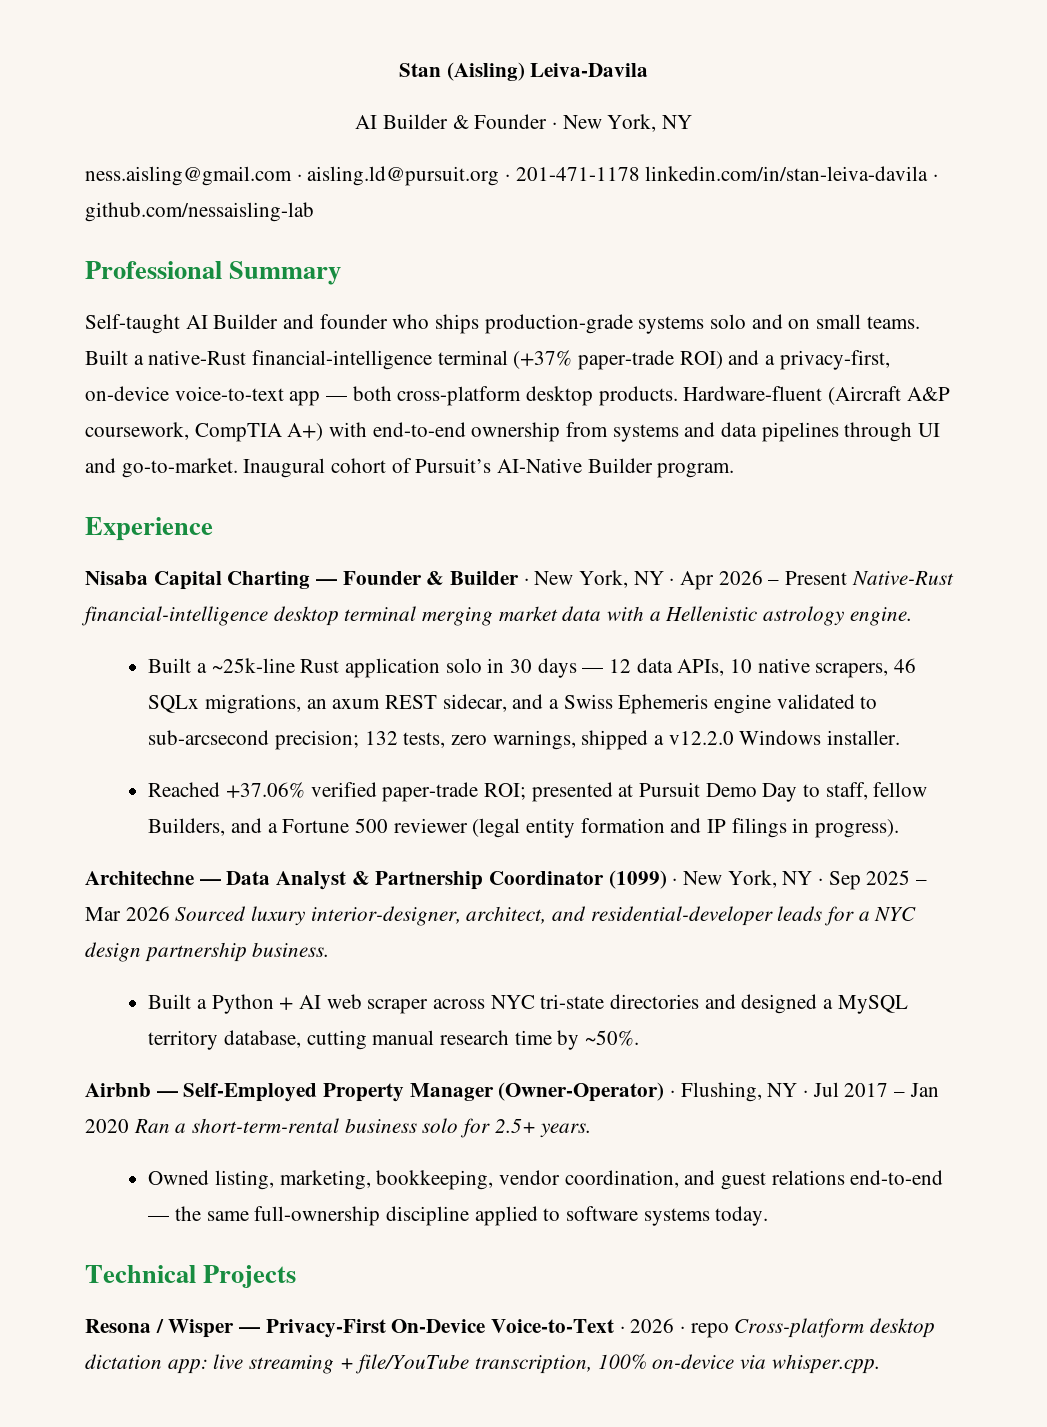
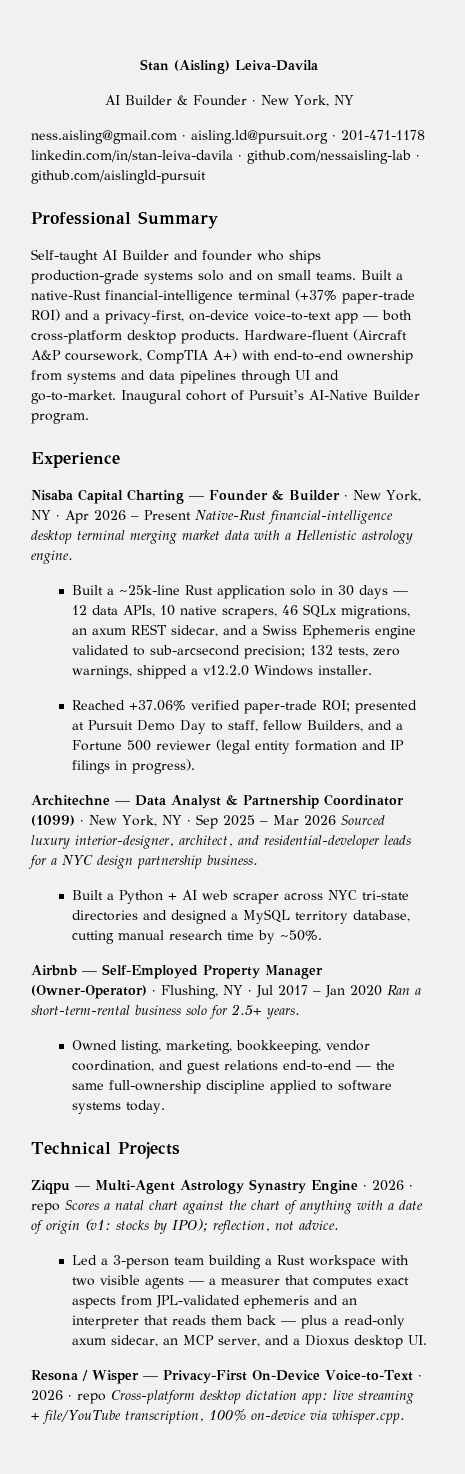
- ness.aisling@gmail.com · aisling.ld@pursuit.org · 201-471-1178 linkedin.com/in/stan-leiva-davila · github.com/nessaisling-lab
+ ness.aisling@gmail.com · aisling.ld@pursuit.org · 201-471-1178 linkedin.com/in/stan-leiva-davila · github.com/nessaisling-lab · github.com/aislingld-pursuit
+ Ziqpu — Multi-Agent Astrology Synastry Engine · 2026 · repo Scores a natal chart against the chart of anything with a date of origin (v1: stocks by IPO); reflection, not advice.
+ Led a 3-person team building a Rust workspace with two visible agents — a measurer that computes exact aspects from JPL-validated ephemeris and an interpreter that reads them back — plus a read-only axum sidecar, an MCP server, and a Dioxus desktop UI.

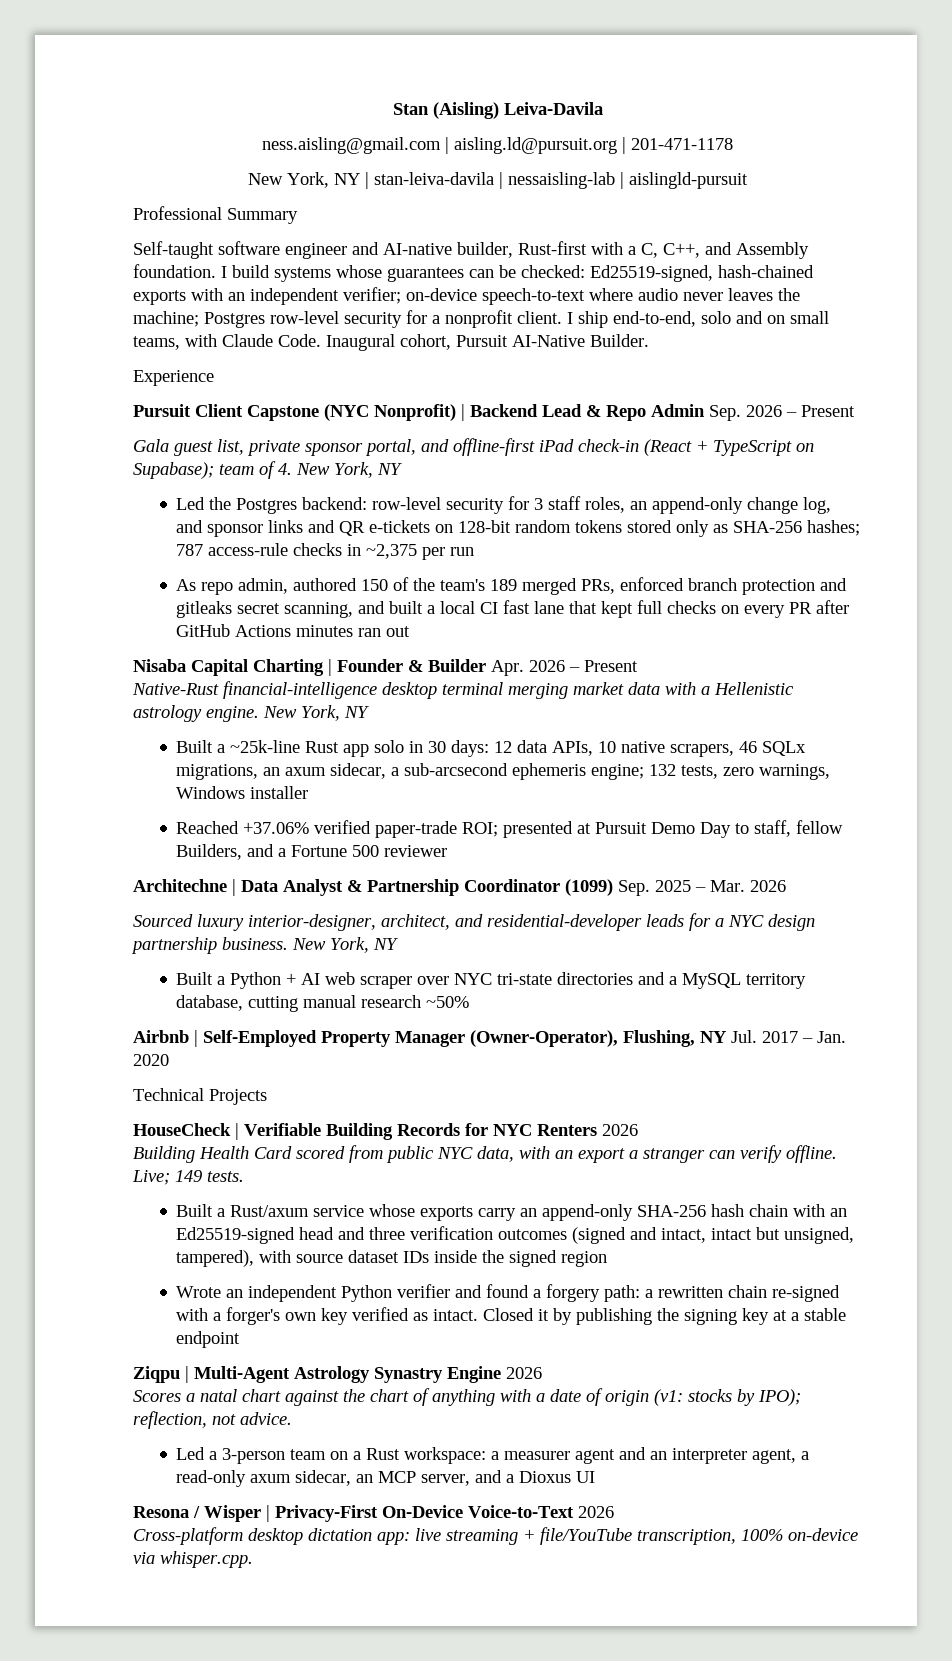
- AI Builder & Founder · New York, NY
- ness.aisling@gmail.com · aisling.ld@pursuit.org · 201-471-1178 linkedin.com/in/stan-leiva-davila · github.com/nessaisling-lab · github.com/aislingld-pursuit
+ ness.aisling@gmail.com | aisling.ld@pursuit.org | 201-471-1178
+ New York, NY | stan-leiva-davila | nessaisling-lab | aislingld-pursuit
  Professional Summary
- Self-taught AI Builder and founder who ships production-grade systems solo and on small teams. Built a native-Rust financial-intelligence terminal (+37% paper-trade ROI) and a privacy-first, on-device voice-to-text app — both cross-platform desktop products. Hardware-fluent (Aircraft A&P coursework, CompTIA A+) with end-to-end ownership from systems and data pipelines through UI and go-to-market. Inaugural cohort of Pursuit’s AI-Native Builder program.
+ Self-taught software engineer and AI-native builder, Rust-first with a C, C++, and Assembly foundation. I build systems whose guarantees can be checked: Ed25519-signed, hash-chained exports with an independent verifier; on-device speech-to-text where audio never leaves the machine; Postgres row-level security for a nonprofit client. I ship end-to-end, solo and on small teams, with Claude Code. Inaugural cohort, Pursuit AI-Native Builder.
  Experience
+ Pursuit Client Capstone (NYC Nonprofit) | Backend Lead & Repo Admin Sep. 2026 – Present
+ Gala guest list, private sponsor portal, and offline-first iPad check-in (React + TypeScript on Supabase); team of 4. New York, NY
+ Led the Postgres backend: row-level security for 3 staff roles, an append-only change log, and sponsor links and QR e-tickets on 128-bit random tokens stored only as SHA-256 hashes; 787 access-rule checks in ~2,375 per run
+ As repo admin, authored 150 of the team's 189 merged PRs, enforced branch protection and gitleaks secret scanning, and built a local CI fast lane that kept full checks on every PR after GitHub Actions minutes ran out
- Nisaba Capital Charting — Founder & Builder · New York, NY · Apr 2026 – Present Native-Rust financial-intelligence desktop terminal merging market data with a Hellenistic astrology engine.
+ Nisaba Capital Charting | Founder & Builder Apr. 2026 – Present
+ Native-Rust financial-intelligence desktop terminal merging market data with a Hellenistic astrology engine. New York, NY
- Built a ~25k-line Rust application solo in 30 days — 12 data APIs, 10 native scrapers, 46 SQLx migrations, an axum REST sidecar, and a Swiss Ephemeris engine validated to sub-arcsecond precision; 132 tests, zero warnings, shipped a v12.2.0 Windows installer.
+ Built a ~25k-line Rust app solo in 30 days: 12 data APIs, 10 native scrapers, 46 SQLx migrations, an axum sidecar, a sub-arcsecond ephemeris engine; 132 tests, zero warnings, Windows installer
- Reached +37.06% verified paper-trade ROI; presented at Pursuit Demo Day to staff, fellow Builders, and a Fortune 500 reviewer (legal entity formation and IP filings in progress).
+ Reached +37.06% verified paper-trade ROI; presented at Pursuit Demo Day to staff, fellow Builders, and a Fortune 500 reviewer
- Architechne — Data Analyst & Partnership Coordinator (1099) · New York, NY · Sep 2025 – Mar 2026 Sourced luxury interior-designer, architect, and residential-developer leads for a NYC design partnership business.
+ Architechne | Data Analyst & Partnership Coordinator (1099) Sep. 2025 – Mar. 2026
+ Sourced luxury interior-designer, architect, and residential-developer leads for a NYC design partnership business. New York, NY
- Built a Python + AI web scraper across NYC tri-state directories and designed a MySQL territory database, cutting manual research time by ~50%.
+ Built a Python + AI web scraper over NYC tri-state directories and a MySQL territory database, cutting manual research ~50%
- Airbnb — Self-Employed Property Manager (Owner-Operator) · Flushing, NY · Jul 2017 – Jan 2020 Ran a short-term-rental business solo for 2.5+ years.
- Owned listing, marketing, bookkeeping, vendor coordination, and guest relations end-to-end — the same full-ownership discipline applied to software systems today.
+ Airbnb | Self-Employed Property Manager (Owner-Operator), Flushing, NY Jul. 2017 – Jan. 2020
  Technical Projects
+ HouseCheck | Verifiable Building Records for NYC Renters 2026
+ Building Health Card scored from public NYC data, with an export a stranger can verify offline. Live; 149 tests.
+ Built a Rust/axum service whose exports carry an append-only SHA-256 hash chain with an Ed25519-signed head and three verification outcomes (signed and intact, intact but unsigned, tampered), with source dataset IDs inside the signed region
+ Wrote an independent Python verifier and found a forgery path: a rewritten chain re-signed with a forger's own key verified as intact. Closed it by publishing the signing key at a stable endpoint
- Ziqpu — Multi-Agent Astrology Synastry Engine · 2026 · repo Scores a natal chart against the chart of anything with a date of origin (v1: stocks by IPO); reflection, not advice.
+ Ziqpu | Multi-Agent Astrology Synastry Engine 2026
+ Scores a natal chart against the chart of anything with a date of origin (v1: stocks by IPO); reflection, not advice.
- Led a 3-person team building a Rust workspace with two visible agents — a measurer that computes exact aspects from JPL-validated ephemeris and an interpreter that reads them back — plus a read-only axum sidecar, an MCP server, and a Dioxus desktop UI.
+ Led a 3-person team on a Rust workspace: a measurer agent and an interpreter agent, a read-only axum sidecar, an MCP server, and a Dioxus UI
- Resona / Wisper — Privacy-First On-Device Voice-to-Text · 2026 · repo Cross-platform desktop dictation app: live streaming + file/YouTube transcription, 100% on-device via whisper.cpp.
+ Resona / Wisper | Privacy-First On-Device Voice-to-Text 2026
+ Cross-platform desktop dictation app: live streaming + file/YouTube transcription, 100% on-device via whisper.cpp.

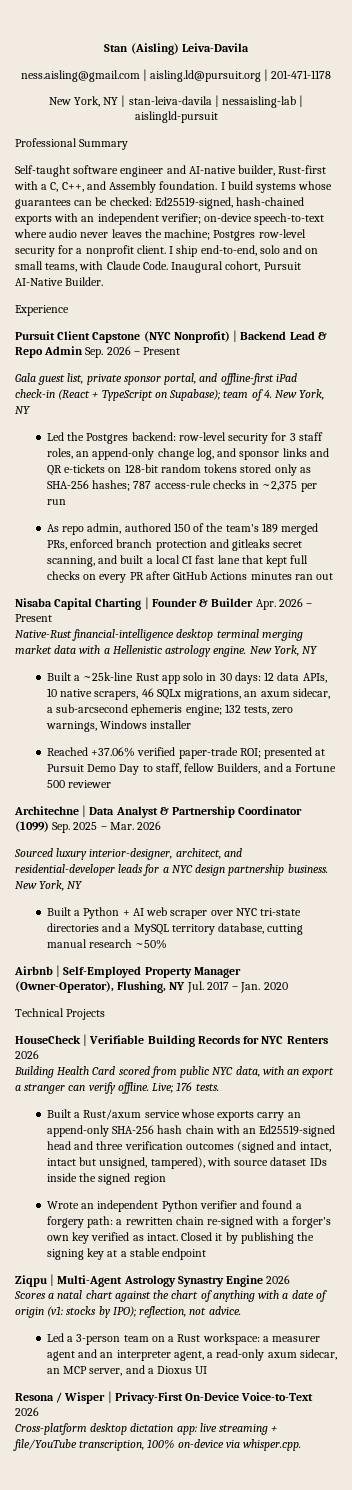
- Live; 149 tests.
+ Live; 176 tests.

